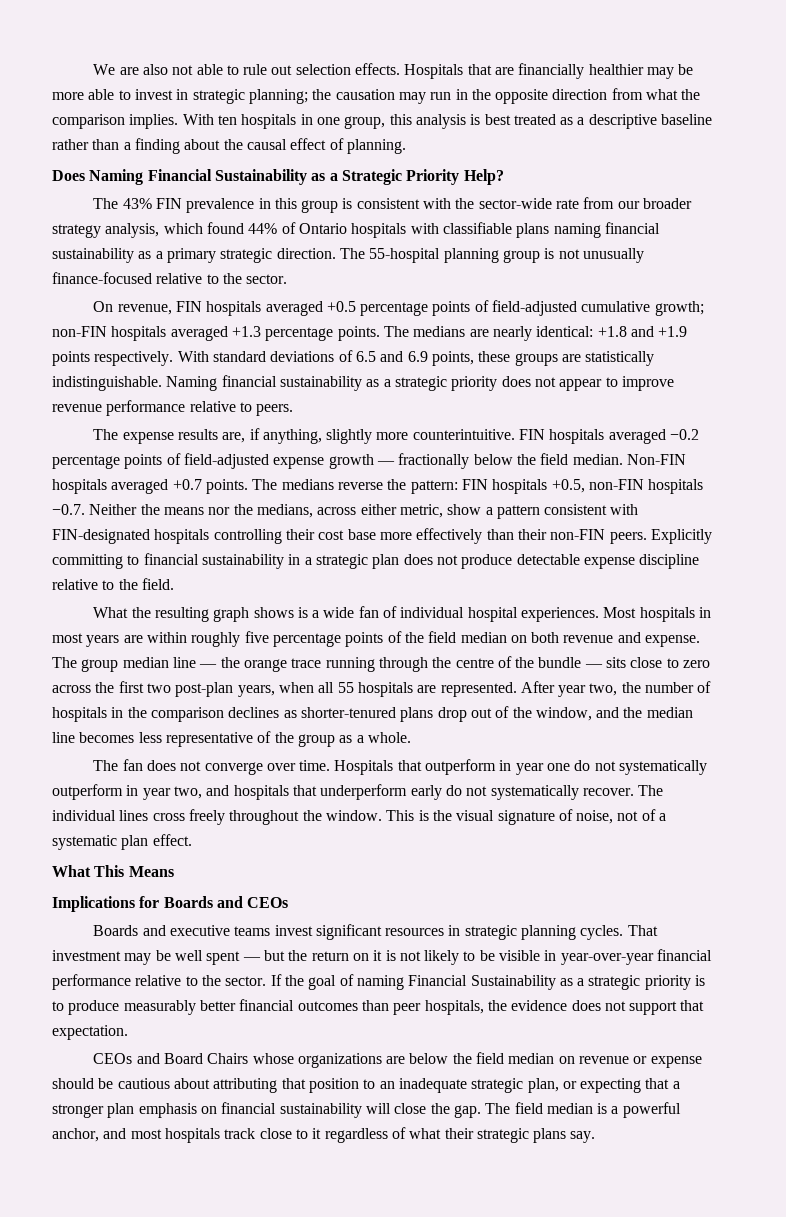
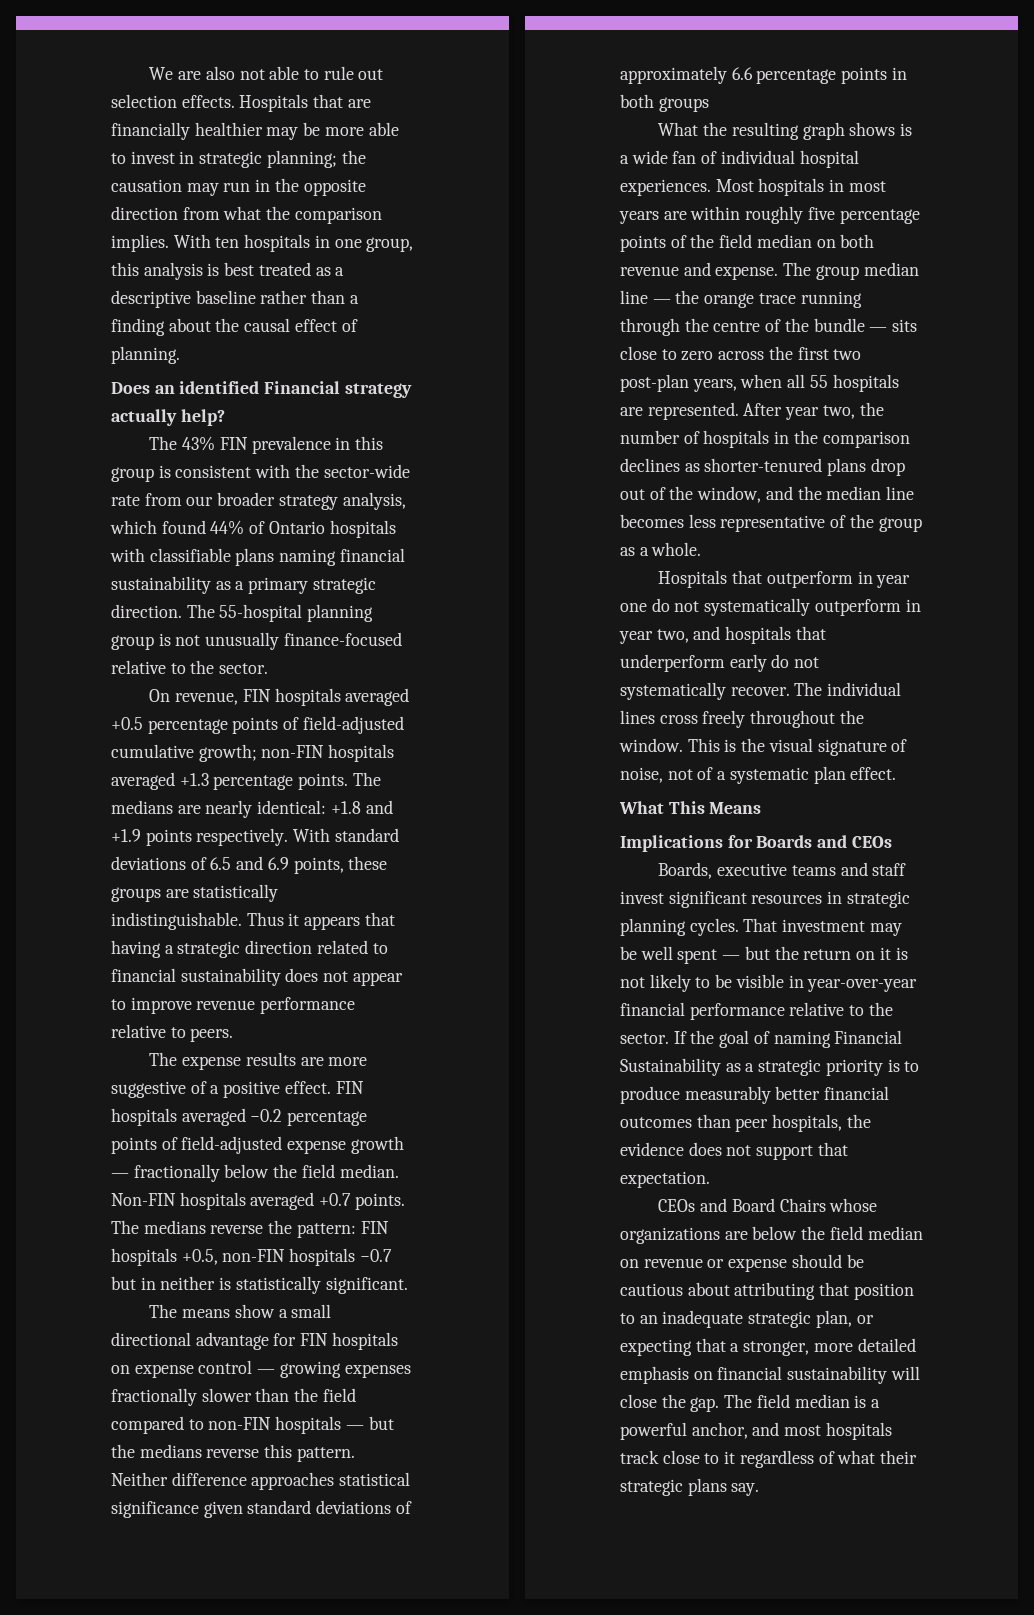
- Does Naming Financial Sustainability as a Strategic Priority Help?
+ Does an identified Financial strategy actually help?
- Naming financial sustainability as a strategic priority does not appear to improve revenue performance relative to peers.
+ Thus it appears that having a strategic direction related to financial sustainability does not appear to improve revenue performance relative to peers.
- The expense results are, if anything, slightly more counterintuitive.
+ The expense results are more suggestive of a positive effect.
- The medians reverse the pattern: FIN hospitals +0.5, non-FIN hospitals −0.7. Neither the means nor the medians, across either metric, show a pattern consistent with FIN-designated hospitals controlling their cost base more effectively than their non-FIN peers. Explicitly committing to financial sustainability in a strategic plan does not produce detectable expense discipline relative to the field.
+ The medians reverse the pattern: FIN hospitals +0.5, non-FIN hospitals −0.7 but in neither is statistically significant.
+ The means show a small directional advantage for FIN hospitals on expense control — growing expenses fractionally slower than the field compared to non-FIN hospitals — but the medians reverse this pattern. Neither difference approaches statistical significance given standard deviations of approximately 6.6 percentage points in both groups
- The fan does not converge over time.
- Boards and executive teams invest significant resources in strategic planning cycles.
+ Boards, executive teams and staff invest significant resources in strategic planning cycles.
- CEOs and Board Chairs whose organizations are below the field median on revenue or expense should be cautious about attributing that position to an inadequate strategic plan, or expecting that a stronger plan emphasis on financial sustainability will close the gap.
+ CEOs and Board Chairs whose organizations are below the field median on revenue or expense should be cautious about attributing that position to an inadequate strategic plan, or expecting that a stronger, more detailed emphasis on financial sustainability will close the gap.

